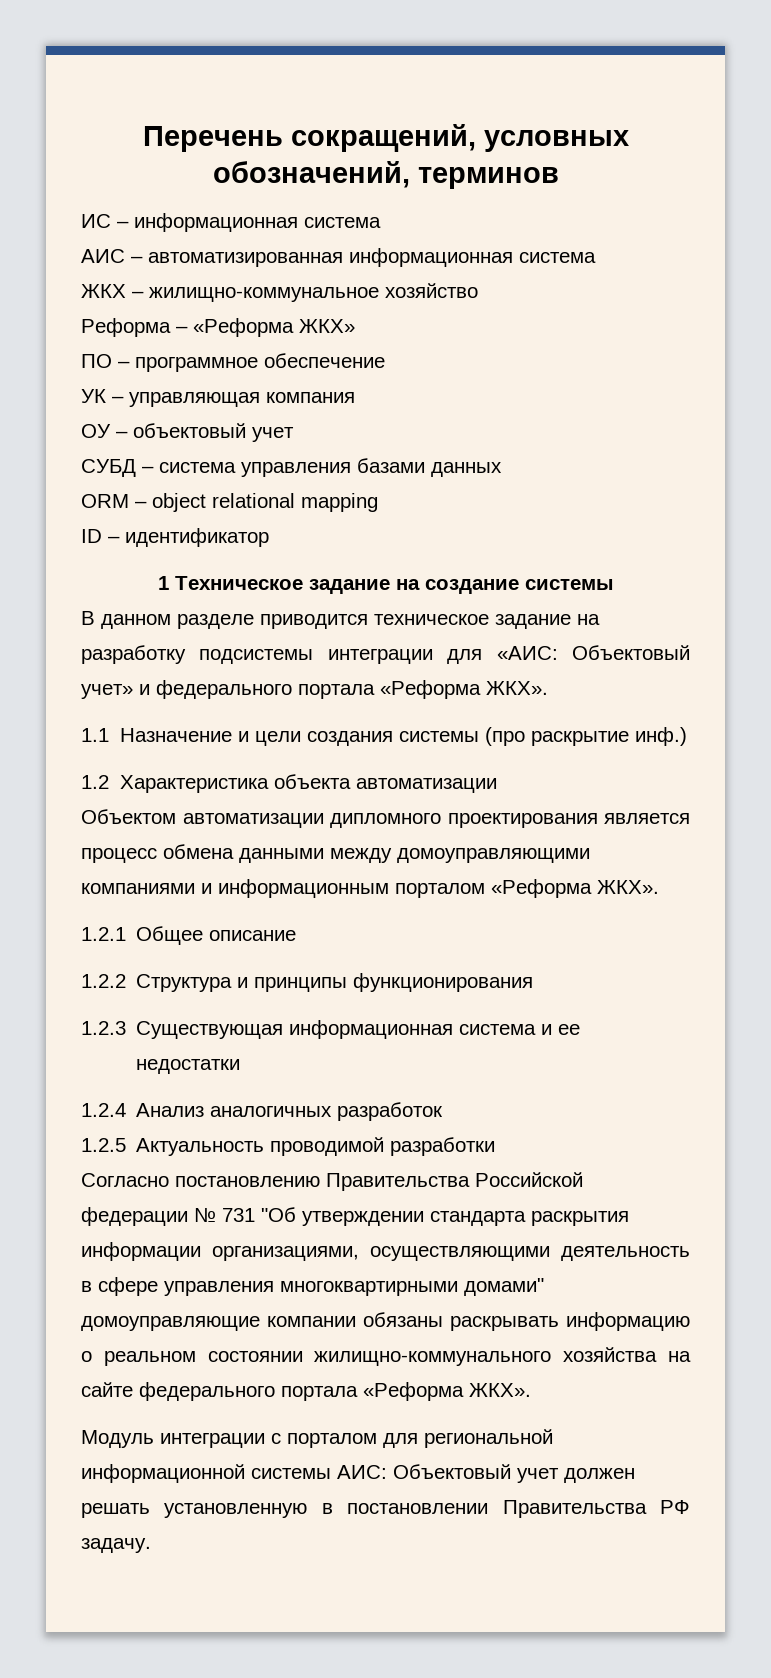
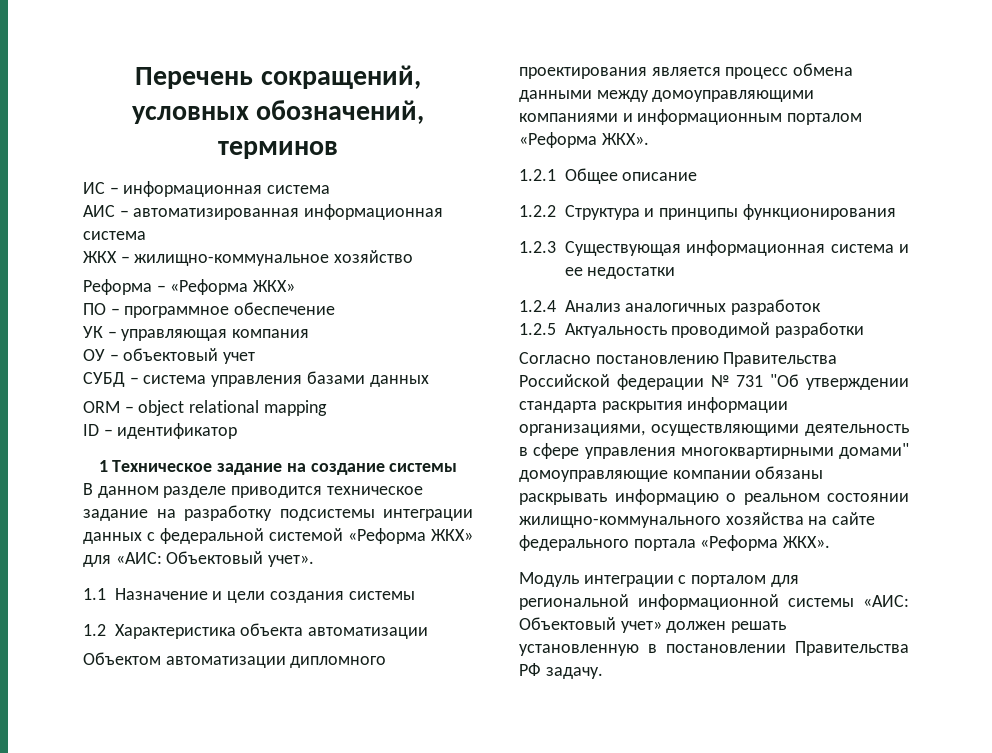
- В данном разделе приводится техническое задание на разработку подсистемы интеграции для «АИС: Объектовый учет» и федерального портала «Реформа ЖКХ».
+ В данном разделе приводится техническое задание на разработку подсистемы интеграции данных с федеральной системой «Реформа ЖКХ» для «АИС: Объектовый учет».
- 1.1 Назначение и цели создания системы (про раскрытие инф.)
+ 1.1 Назначение и цели создания системы
- Модуль интеграции с порталом для региональной информационной системы АИС: Объектовый учет должен решать установленную в постановлении Правительства РФ задачу.
+ Модуль интеграции с порталом для региональной информационной системы «АИС: Объектовый учет» должен решать установленную в постановлении Правительства РФ задачу.

